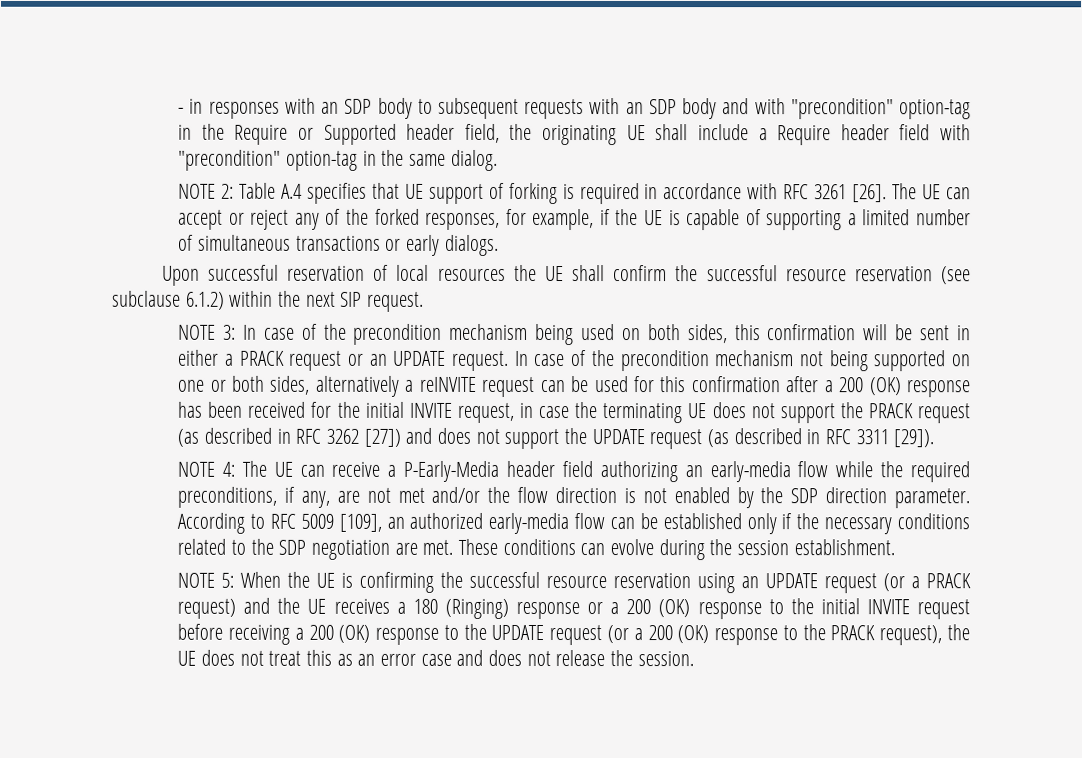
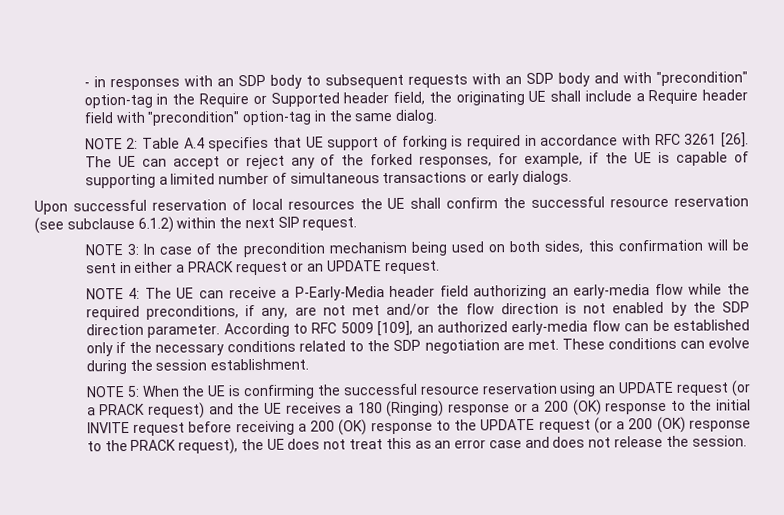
- In case of the precondition mechanism not being supported on one or both sides, alternatively a reINVITE request can be used for this confirmation after a 200 (OK) response has been received for the initial INVITE request, in case the terminating UE does not support the PRACK request (as described in RFC 3262 [27]) and does not support the UPDATE request (as described in RFC 3311 [29]).

